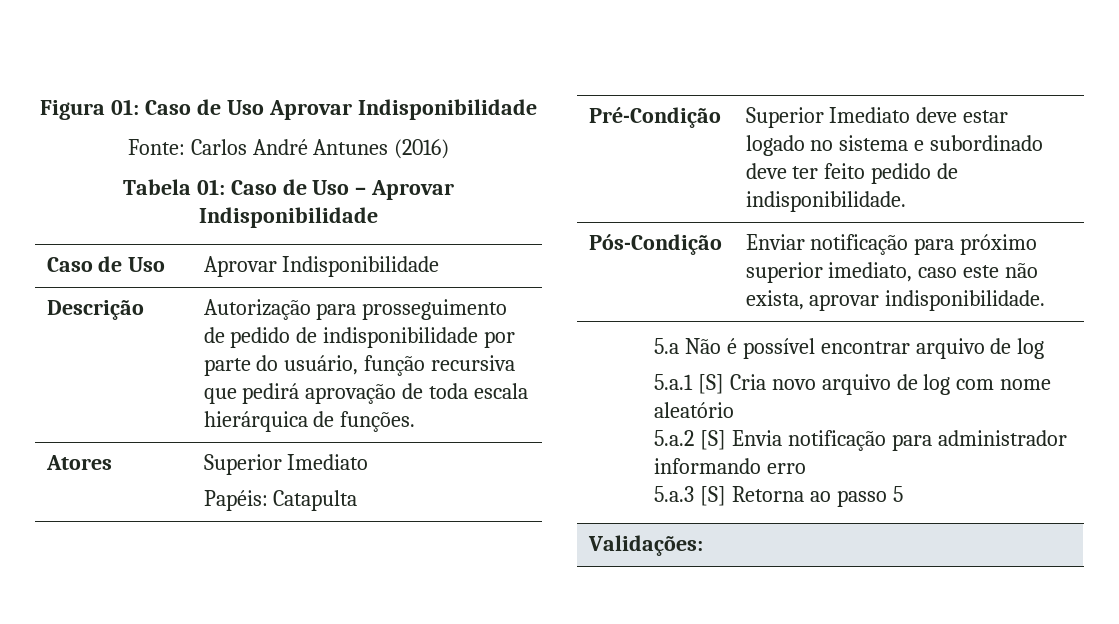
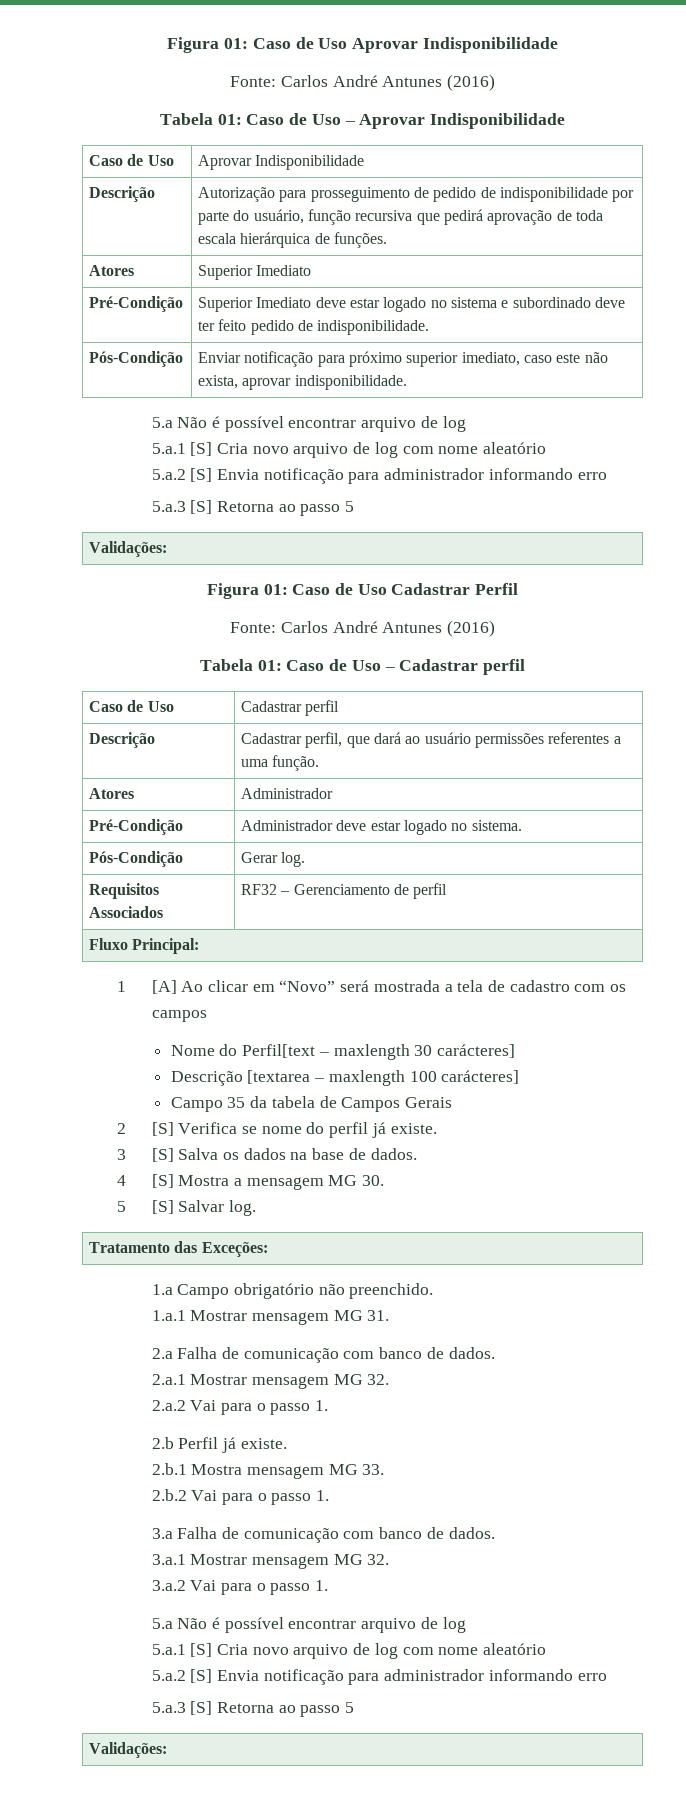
  Atores | Superior Imediato
- Papéis: Catapulta
+ Figura 01: Caso de Uso Cadastrar Perfil
+ Fonte: Carlos André Antunes (2016)
+ Tabela 01: Caso de Uso – Cadastrar perfil
+ Caso de Uso | Cadastrar perfil
+ Descrição | Cadastrar perfil, que dará ao usuário permissões referentes a uma função.
+ Atores | Administrador
+ Pré-Condição | Administrador deve estar logado no sistema.
+ Pós-Condição | Gerar log.
+ Requisitos Associados | RF32 – Gerenciamento de perfil
+ Fluxo Principal:
+ 1 [A] Ao clicar em “Novo” será mostrada a tela de cadastro com os campos
+ Nome do Perfil[text – maxlength 30 carácteres]
+ Descrição [textarea – maxlength 100 carácteres]
+ Campo 35 da tabela de Campos Gerais
+ 2 [S] Verifica se nome do perfil já existe.
+ 3 [S] Salva os dados na base de dados.
+ 4 [S] Mostra a mensagem MG 30.
+ 5 [S] Salvar log.
+ Tratamento das Exceções:
+ 1.a Campo obrigatório não preenchido.
+ 1.a.1 Mostrar mensagem MG 31.
+ 2.a Falha de comunicação com banco de dados.
+ 2.a.1 Mostrar mensagem MG 32.
+ 2.a.2 Vai para o passo 1.
+ 2.b Perfil já existe.
+ 2.b.1 Mostra mensagem MG 33.
+ 2.b.2 Vai para o passo 1.
+ 3.a Falha de comunicação com banco de dados.
+ 3.a.1 Mostrar mensagem MG 32.
+ 3.a.2 Vai para o passo 1.
+ 5.a Não é possível encontrar arquivo de log
+ 5.a.1 [S] Cria novo arquivo de log com nome aleatório
+ 5.a.2 [S] Envia notificação para administrador informando erro
+ 5.a.3 [S] Retorna ao passo 5
+ Validações:

